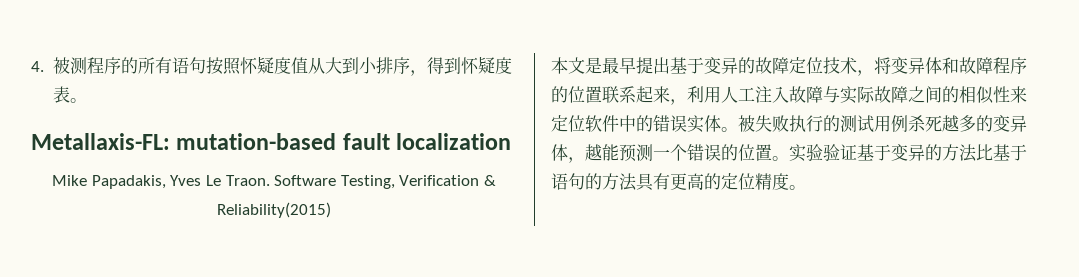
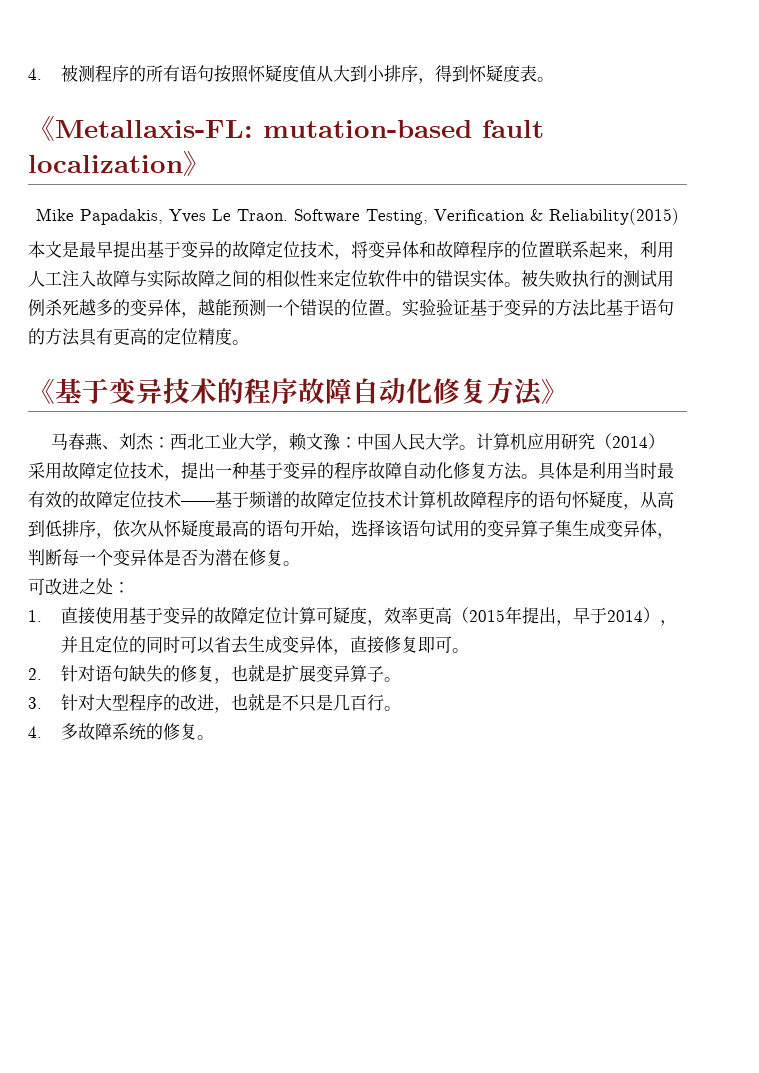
- Metallaxis-FL: mutation-based fault localization
+ 《Metallaxis-FL: mutation-based fault localization》
+ 《基于变异技术的程序故障自动化修复方法》
+ 马春燕、刘杰：西北工业大学，赖文豫：中国人民大学。计算机应用研究（2014）
+ 采用故障定位技术，提出一种基于变异的程序故障自动化修复方法。具体是利用当时最有效的故障定位技术——基于频谱的故障定位技术计算机故障程序的语句怀疑度，从高到低排序，依次从怀疑度最高的语句开始，选择该语句试用的变异算子集生成变异体，判断每一个变异体是否为潜在修复。
+ 可改进之处：
+ 1.直接使用基于变异的故障定位计算可疑度，效率更高（2015年提出，早于2014），并且定位的同时可以省去生成变异体，直接修复即可。
+ 2.针对语句缺失的修复，也就是扩展变异算子。
+ 3.针对大型程序的改进，也就是不只是几百行。
+ 4.多故障系统的修复。

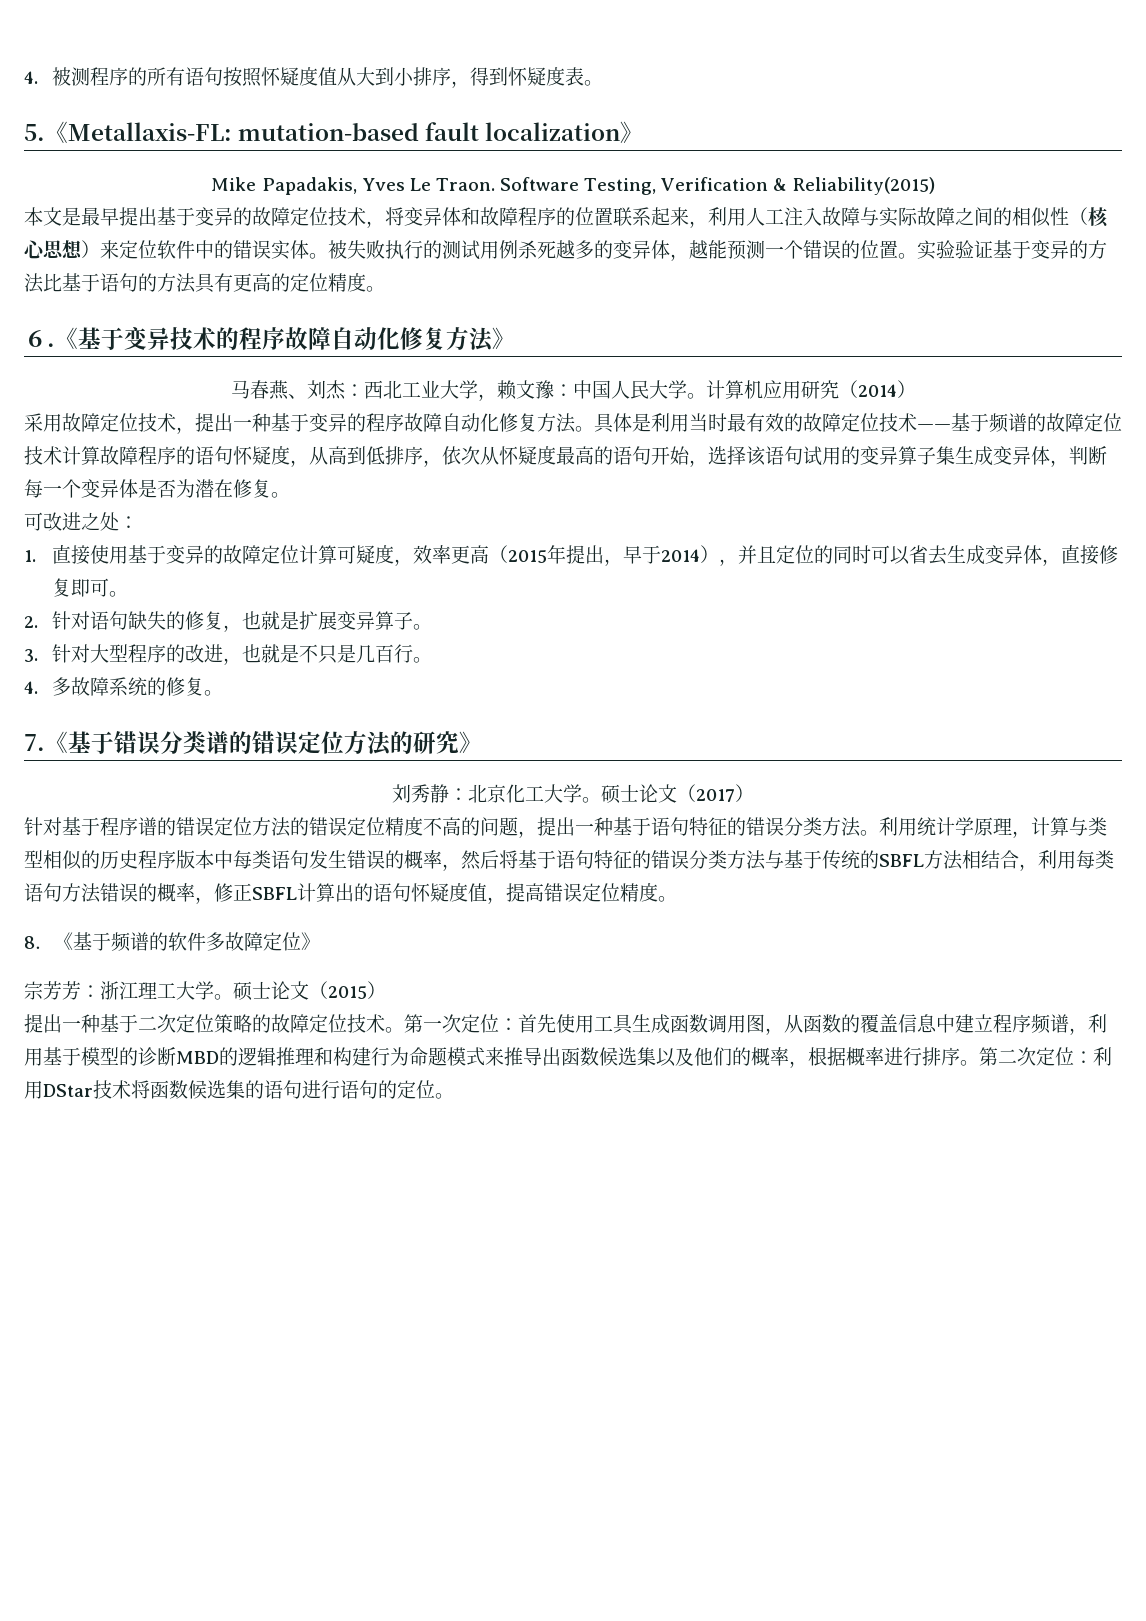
- 《Metallaxis-FL: mutation-based fault localization》
+ 5.《Metallaxis-FL: mutation-based fault localization》
- 本文是最早提出基于变异的故障定位技术，将变异体和故障程序的位置联系起来，利用人工注入故障与实际故障之间的相似性来定位软件中的错误实体。
+ 本文是最早提出基于变异的故障定位技术，将变异体和故障程序的位置联系起来，利用人工注入故障与实际故障之间的相似性（核心思想）来定位软件中的错误实体。
+ ６.
- 具体是利用当时最有效的故障定位技术——基于频谱的故障定位技术计算机故障程序的语句怀疑度，从高到低排序，依次从怀疑度最高的语句开始，选择该语句试用的变异算子集生成变异体，判断每一个变异体是否为潜在修复。
+ 具体是利用当时最有效的故障定位技术——基于频谱的故障定位技术计算故障程序的语句怀疑度，从高到低排序，依次从怀疑度最高的语句开始，选择该语句试用的变异算子集生成变异体，判断每一个变异体是否为潜在修复。
+ 7.《基于错误分类谱的错误定位方法的研究》
+ 刘秀静：北京化工大学。硕士论文（2017）
+ 针对基于程序谱的错误定位方法的错误定位精度不高的问题，提出一种基于语句特征的错误分类方法。利用统计学原理，计算与类型相似的历史程序版本中每类语句发生错误的概率，然后将基于语句特征的错误分类方法与基于传统的SBFL方法相结合，利用每类语句方法错误的概率，修正SBFL计算出的语句怀疑度值，提高错误定位精度。
+ 8．《基于频谱的软件多故障定位》
+ 宗芳芳：浙江理工大学。硕士论文（2015）
+ 提出一种基于二次定位策略的故障定位技术。第一次定位：首先使用工具生成函数调用图，从函数的覆盖信息中建立程序频谱，利用基于模型的诊断MBD的逻辑推理和构建行为命题模式来推导出函数候选集以及他们的概率，根据概率进行排序。第二次定位：利用DStar技术将函数候选集的语句进行语句的定位。

